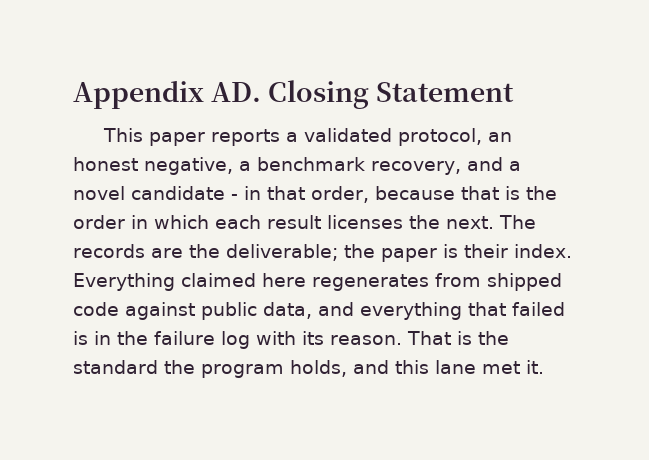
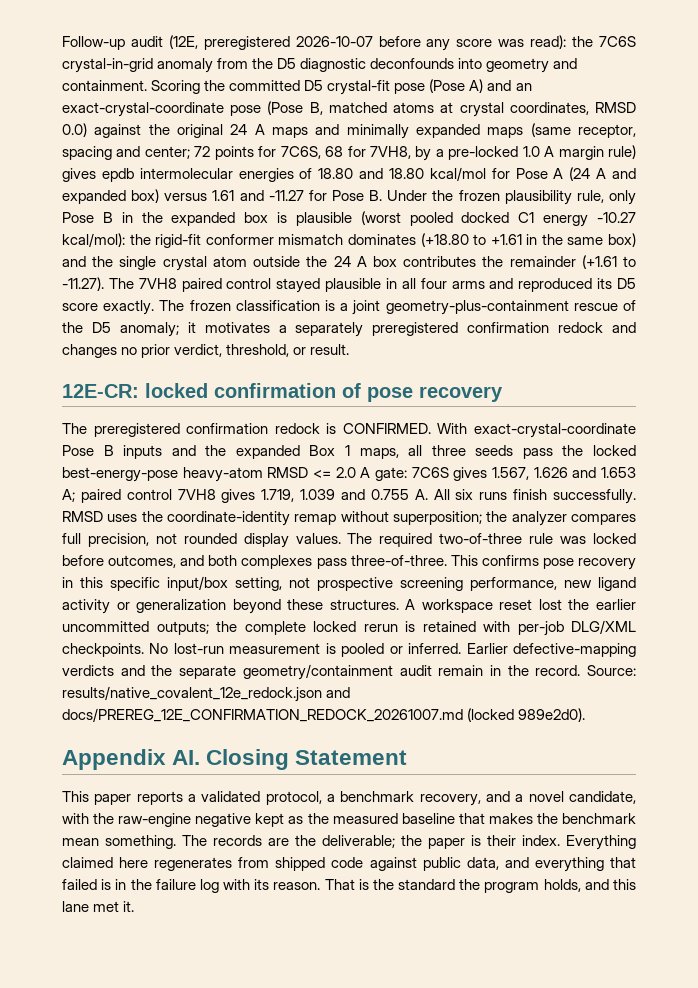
- Appendix AD. Closing Statement
+ Follow-up audit (12E, preregistered 2026-10-07 before any score was read): the 7C6S crystal-in-grid anomaly from the D5 diagnostic deconfounds into geometry and containment. Scoring the committed D5 crystal-fit pose (Pose A) and an exact-crystal-coordinate pose (Pose B, matched atoms at crystal coordinates, RMSD 0.0) against the original 24 A maps and minimally expanded maps (same receptor, spacing and center; 72 points for 7C6S, 68 for 7VH8, by a pre-locked 1.0 A margin rule) gives epdb intermolecular energies of 18.80 and 18.80 kcal/mol for Pose A (24 A and expanded box) versus 1.61 and -11.27 for Pose B. Under the frozen plausibility rule, only Pose B in the expanded box is plausible (worst pooled docked C1 energy -10.27 kcal/mol): the rigid-fit conformer mismatch dominates (+18.80 to +1.61 in the same box) and the single crystal atom outside the 24 A box contributes the remainder (+1.61 to -11.27). The 7VH8 paired control stayed plausible in all four arms and reproduced its D5 score exactly. The frozen classification is a joint geometry-plus-containment rescue of the D5 anomaly; it motivates a separately preregistered confirmation redock and changes no prior verdict, threshold, or result.
+ 12E-CR: locked confirmation of pose recovery
+ The preregistered confirmation redock is CONFIRMED. With exact-crystal-coordinate Pose B inputs and the expanded Box 1 maps, all three seeds pass the locked best-energy-pose heavy-atom RMSD <= 2.0 A gate: 7C6S gives 1.567, 1.626 and 1.653 A; paired control 7VH8 gives 1.719, 1.039 and 0.755 A. All six runs finish successfully. RMSD uses the coordinate-identity remap without superposition; the analyzer compares full precision, not rounded display values. The required two-of-three rule was locked before outcomes, and both complexes pass three-of-three. This confirms pose recovery in this specific input/box setting, not prospective screening performance, new ligand activity or generalization beyond these structures. A workspace reset lost the earlier uncommitted outputs; the complete locked rerun is retained with per-job DLG/XML checkpoints. No lost-run measurement is pooled or inferred. Earlier defective-mapping verdicts and the separate geometry/containment audit remain in the record. Source: results/native_covalent_12e_redock.json and docs/PREREG_12E_CONFIRMATION_REDOCK_20261007.md (locked 989e2d0).
+ Appendix AI. Closing Statement
- This paper reports a validated protocol, an honest negative, a benchmark recovery, and a novel candidate - in that order, because that is the order in which each result licenses the next.
+ This paper reports a validated protocol, a benchmark recovery, and a novel candidate, with the raw-engine negative kept as the measured baseline that makes the benchmark mean something.

